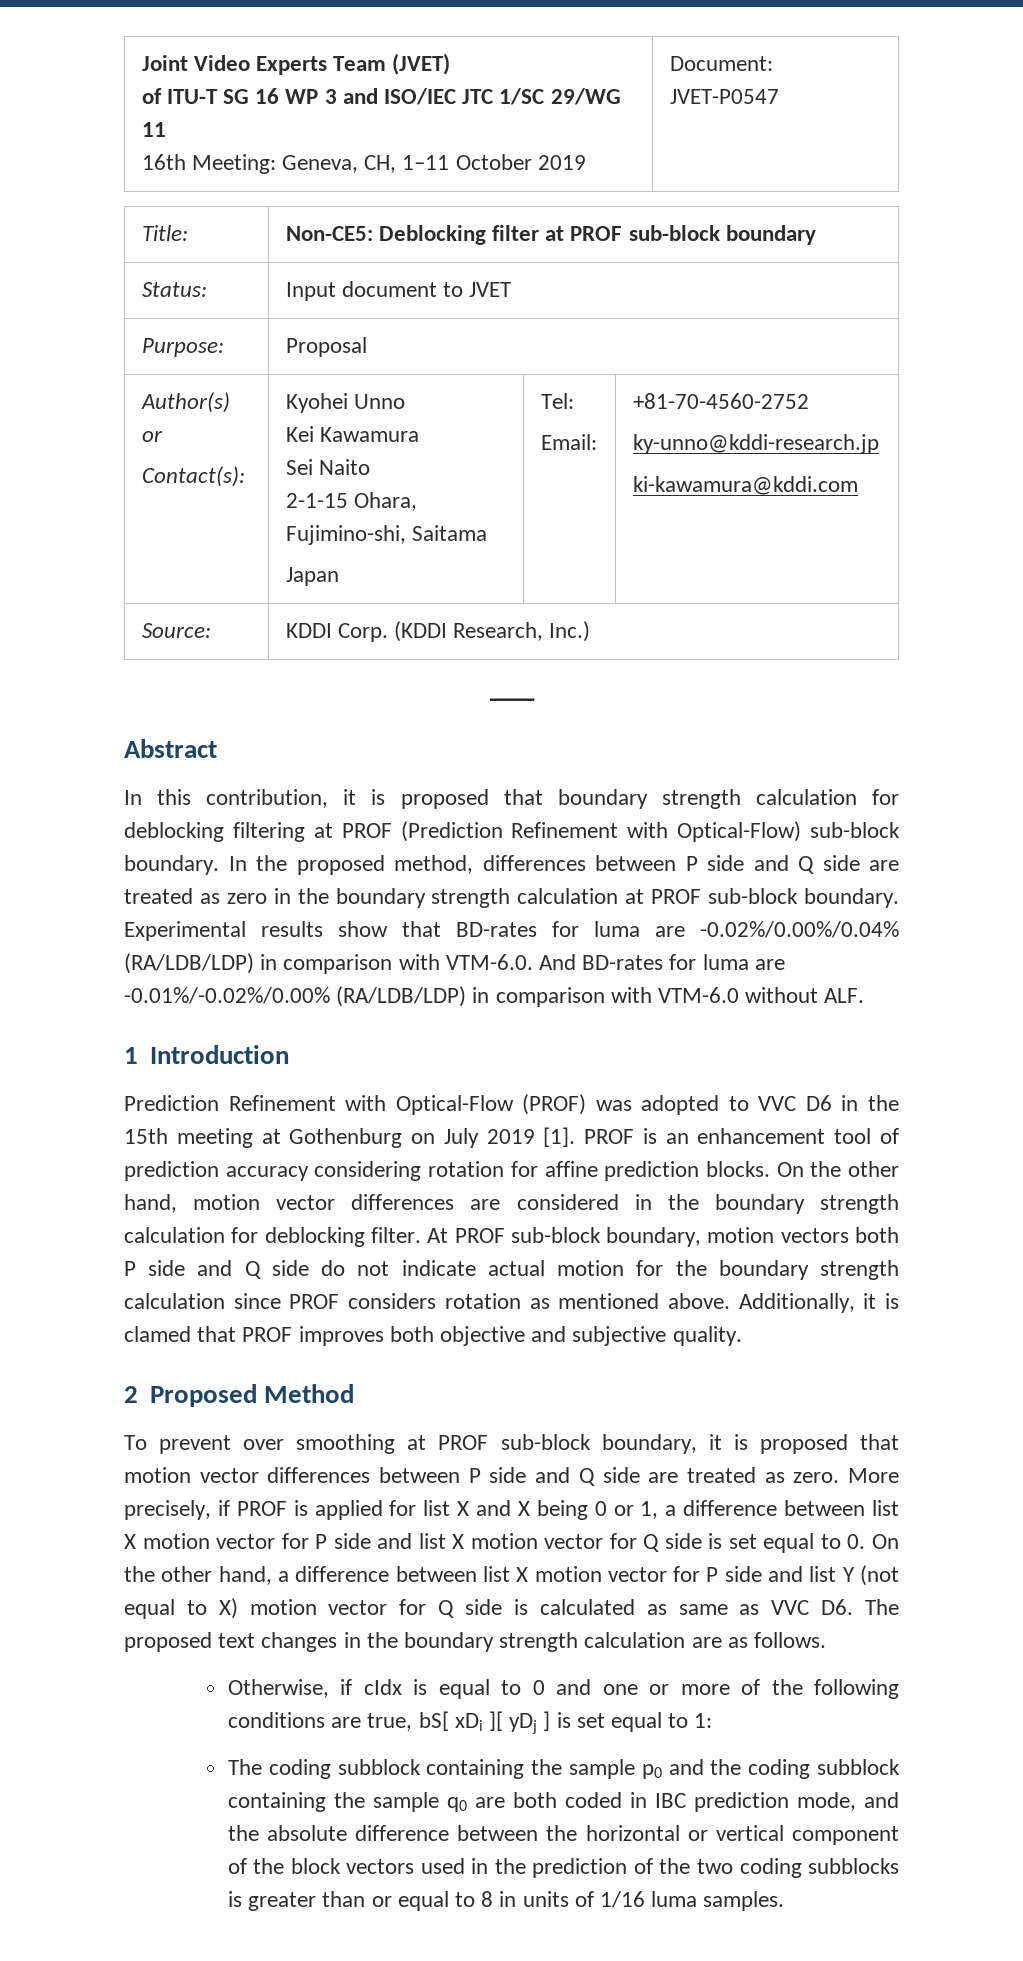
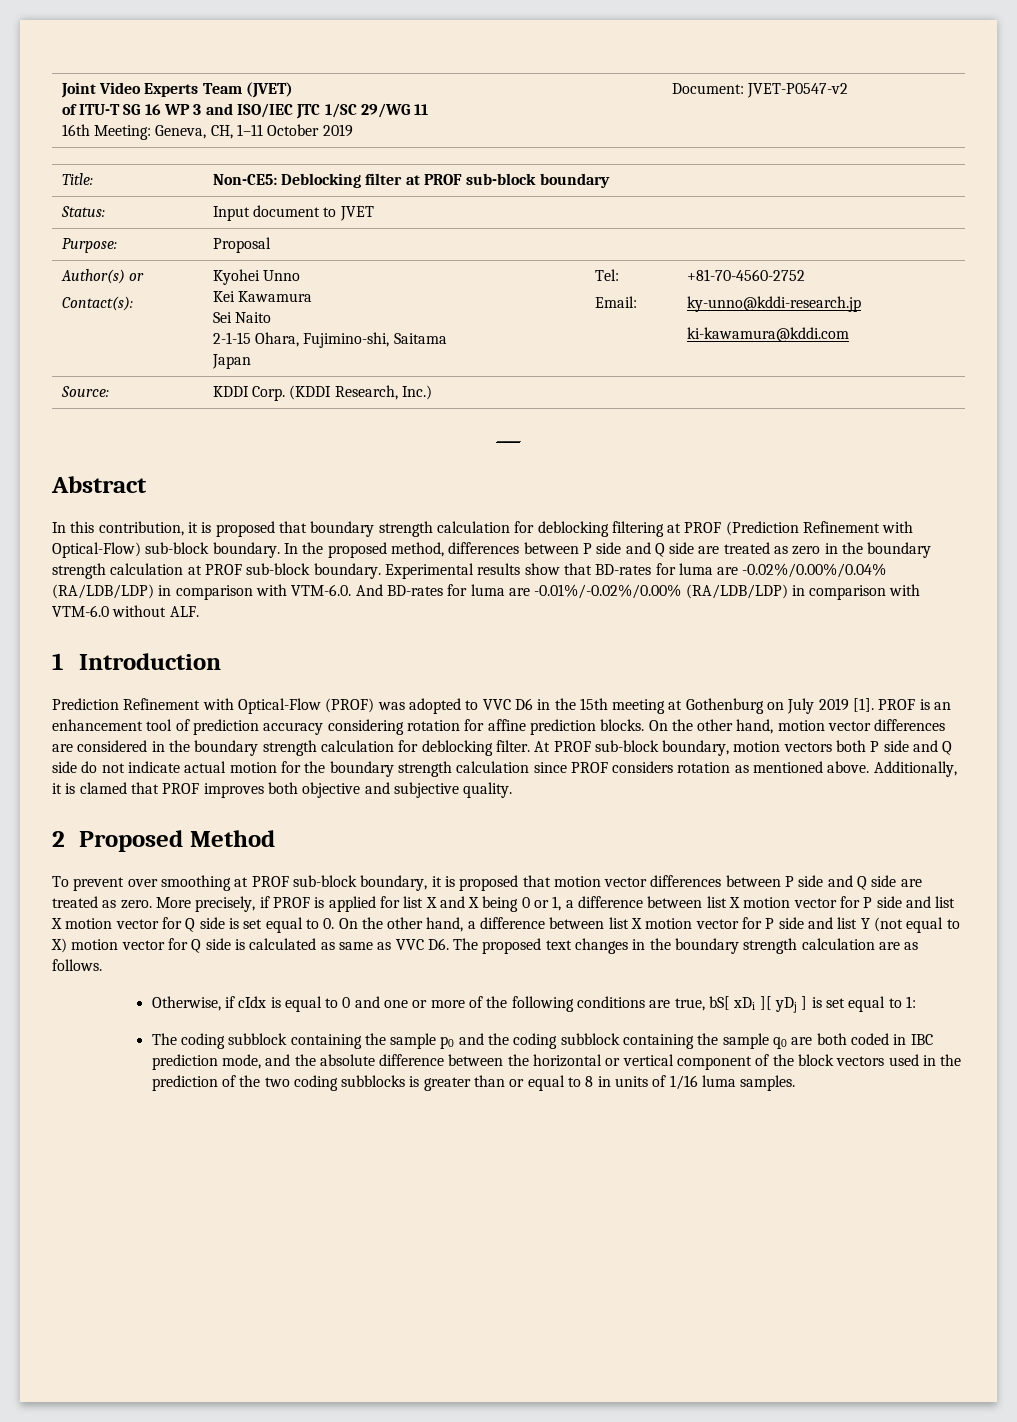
  Joint Video Experts Team (JVET)
  of ITU-T SG 16 WP 3 and ISO/IEC JTC 1/SC 29/WG 11
- 16th Meeting: Geneva, CH, 1–11 October 2019 | Document: JVET-P0547
+ 16th Meeting: Geneva, CH, 1–11 October 2019 | Document: JVET-P0547-v2

